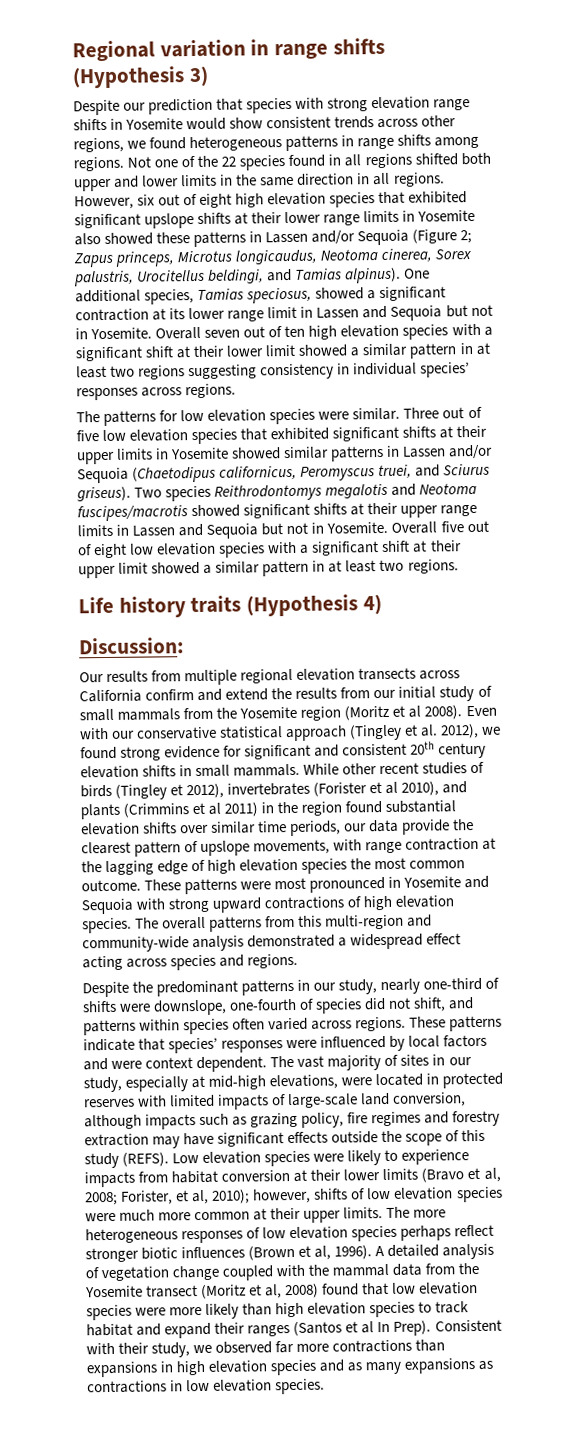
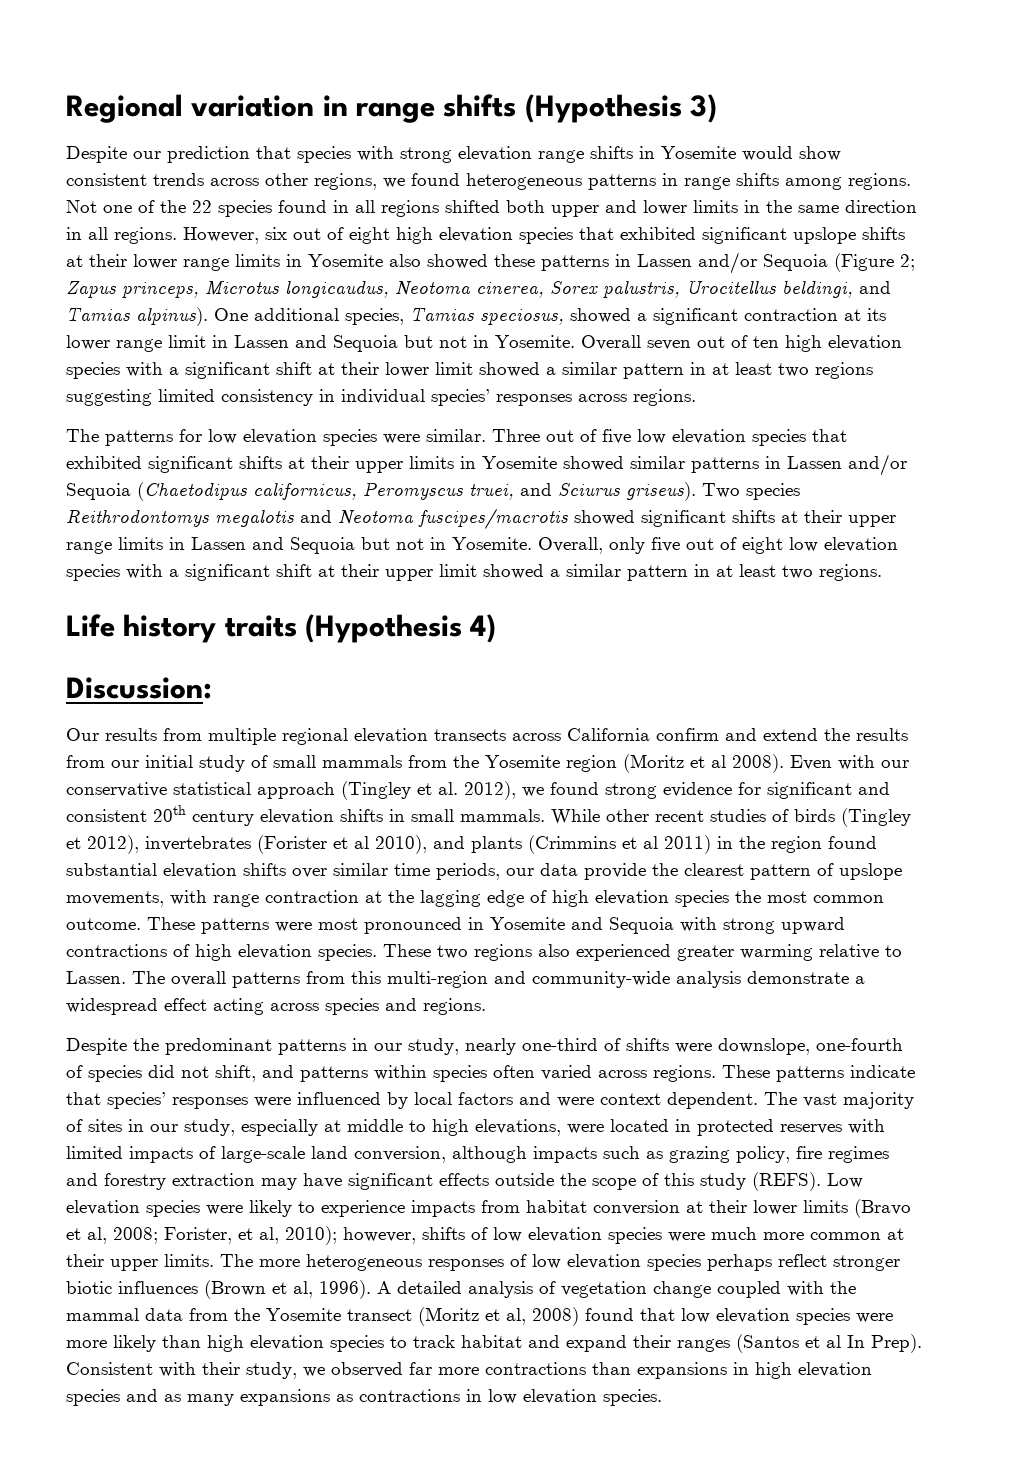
- Overall seven out of ten high elevation species with a significant shift at their lower limit showed a similar pattern in at least two regions suggesting consistency in individual species’ responses across regions.
+ Overall seven out of ten high elevation species with a significant shift at their lower limit showed a similar pattern in at least two regions suggesting limited consistency in individual species’ responses across regions.
- Overall five out of eight low elevation species with a significant shift at their upper limit showed a similar pattern in at least two regions.
+ Overall, only five out of eight low elevation species with a significant shift at their upper limit showed a similar pattern in at least two regions.
+ These two regions also experienced greater warming relative to Lassen.
- The overall patterns from this multi-region and community-wide analysis demonstrated a widespread effect acting across species and regions.
+ The overall patterns from this multi-region and community-wide analysis demonstrate a widespread effect acting across species and regions.
- The vast majority of sites in our study, especially at mid-high elevations, were located in protected reserves with limited impacts of large-scale land conversion, although impacts such as grazing policy, fire regimes and forestry extraction may have significant effects outside the scope of this study (REFS).
+ The vast majority of sites in our study, especially at middle to high elevations, were located in protected reserves with limited impacts of large-scale land conversion, although impacts such as grazing policy, fire regimes and forestry extraction may have significant effects outside the scope of this study (REFS).

